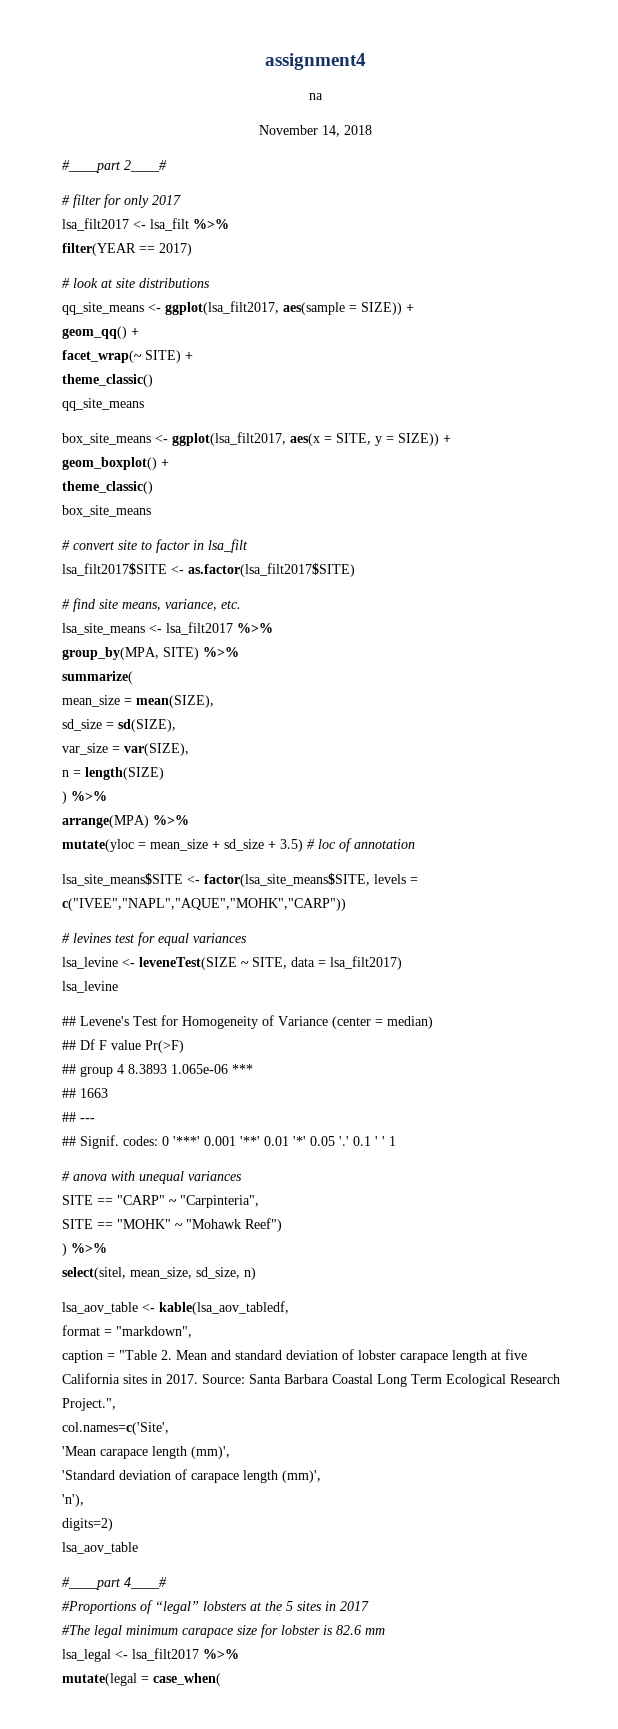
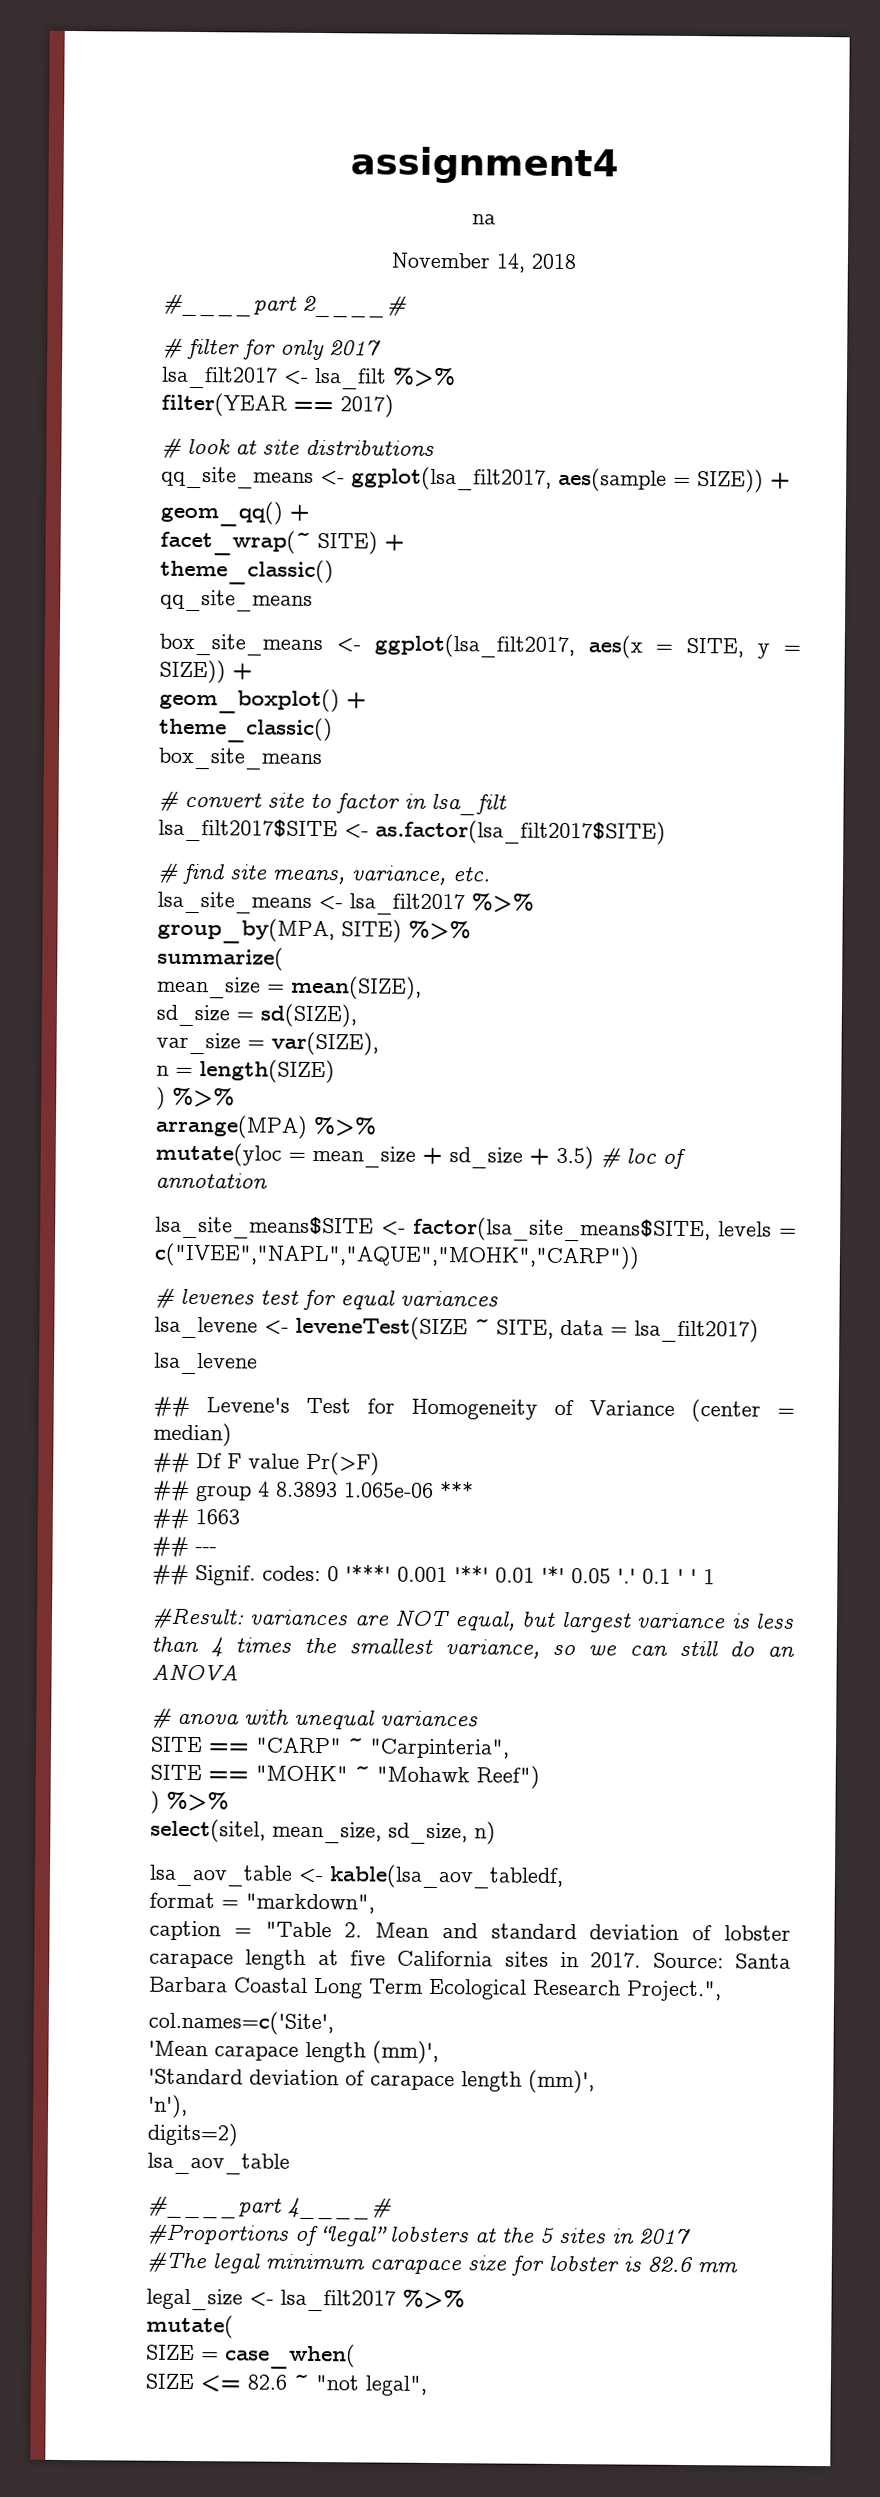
- # levines test for equal variances
+ # levenes test for equal variances
- lsa_levine <- leveneTest(SIZE ~ SITE, data = lsa_filt2017)
- lsa_levine
+ lsa_levene <- leveneTest(SIZE ~ SITE, data = lsa_filt2017)
+ lsa_levene
+ #Result: variances are NOT equal, but largest variance is less than 4 times the smallest variance, so we can still do an ANOVA
- lsa_legal <- lsa_filt2017 %>%
- mutate(legal = case_when(
+ legal_size <- lsa_filt2017 %>%
+ mutate(
+ SIZE = case_when(
+ SIZE <= 82.6 ~ "not legal",

